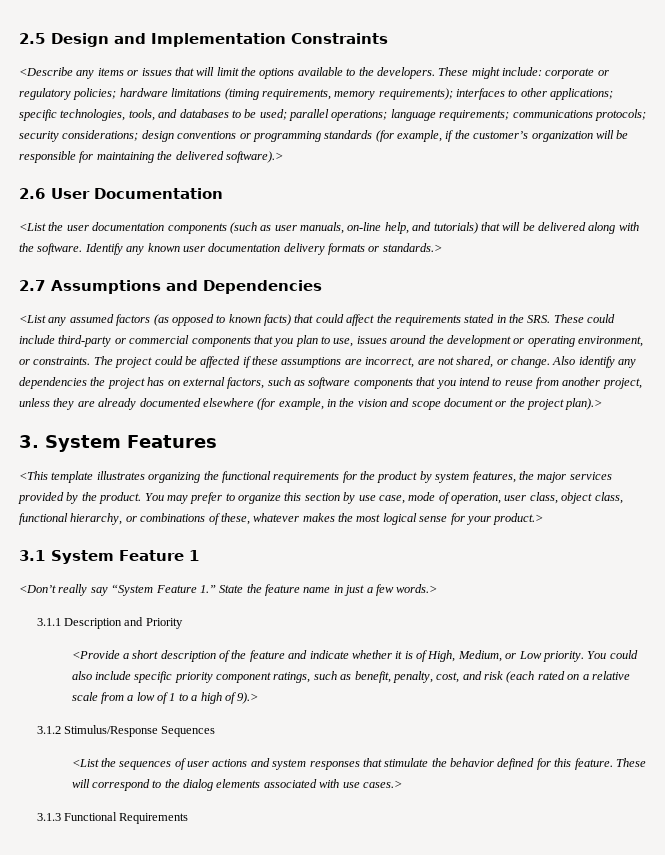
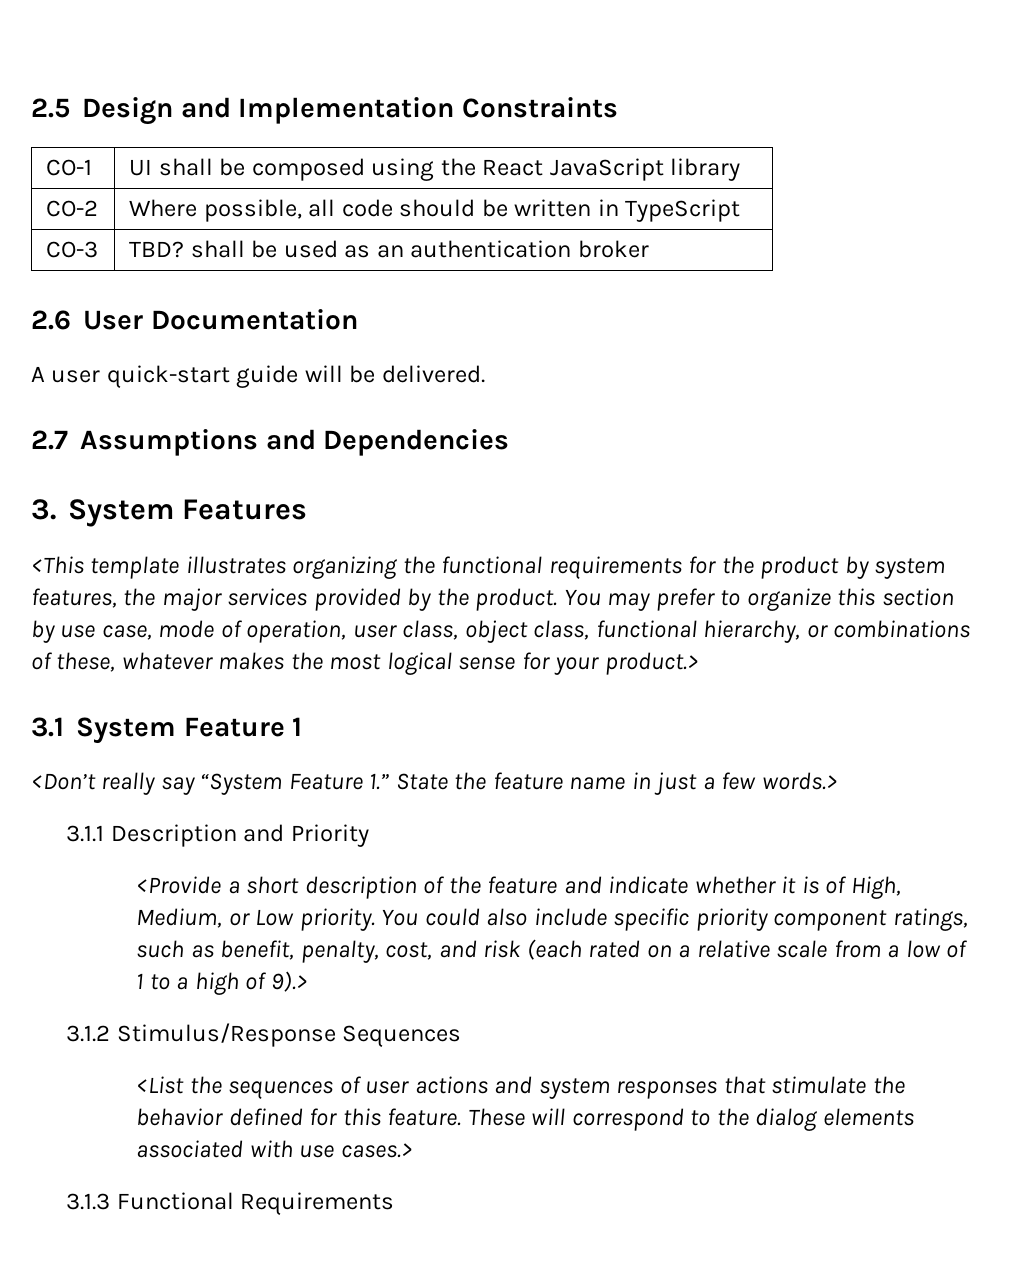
- <Describe any items or issues that will limit the options available to the developers. These might include: corporate or regulatory policies; hardware limitations (timing requirements, memory requirements); interfaces to other applications; specific technologies, tools, and databases to be used; parallel operations; language requirements; communications protocols; security considerations; design conventions or programming standards (for example, if the customer’s organization will be responsible for maintaining the delivered software).>
+ CO-1 | UI shall be composed using the React JavaScript library
+ CO-2 | Where possible, all code should be written in TypeScript
+ CO-3 | TBD? shall be used as an authentication broker
  2.6 User Documentation
- <List the user documentation components (such as user manuals, on-line help, and tutorials) that will be delivered along with the software. Identify any known user documentation delivery formats or standards.>
+ A user quick-start guide will be delivered.
  2.7 Assumptions and Dependencies
- <List any assumed factors (as opposed to known facts) that could affect the requirements stated in the SRS. These could include third-party or commercial components that you plan to use, issues around the development or operating environment, or constraints. The project could be affected if these assumptions are incorrect, are not shared, or change. Also identify any dependencies the project has on external factors, such as software components that you intend to reuse from another project, unless they are already documented elsewhere (for example, in the vision and scope document or the project plan).>

